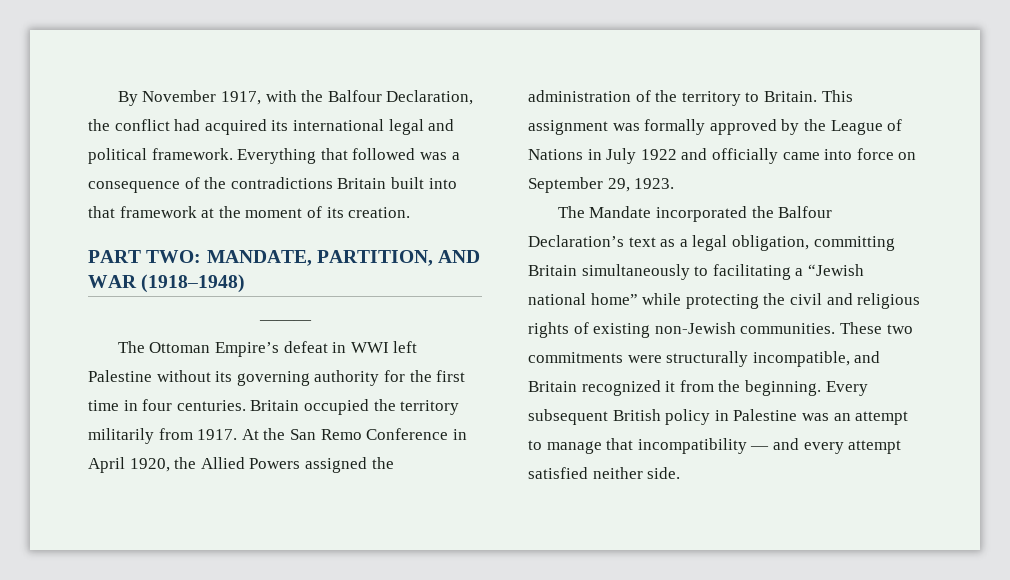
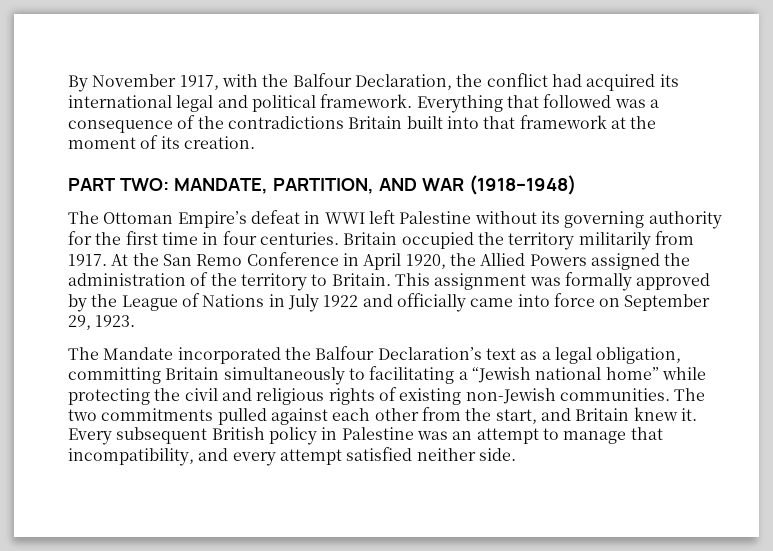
- ———
- These two commitments were structurally incompatible, and Britain recognized it from the beginning.
+ The two commitments pulled against each other from the start, and Britain knew it.
- Every subsequent British policy in Palestine was an attempt to manage that incompatibility — and every attempt satisfied neither side.
+ Every subsequent British policy in Palestine was an attempt to manage that incompatibility, and every attempt satisfied neither side.

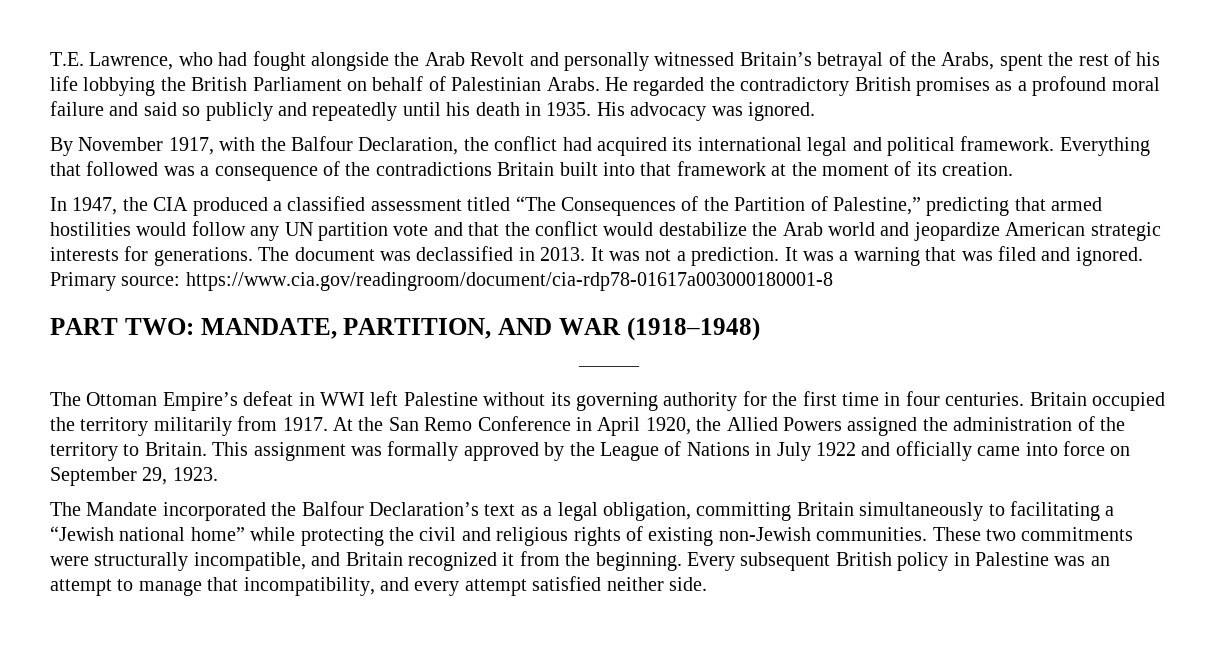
+ T.E. Lawrence, who had fought alongside the Arab Revolt and personally witnessed Britain’s betrayal of the Arabs, spent the rest of his life lobbying the British Parliament on behalf of Palestinian Arabs. He regarded the contradictory British promises as a profound moral failure and said so publicly and repeatedly until his death in 1935. His advocacy was ignored.
+ In 1947, the CIA produced a classified assessment titled “The Consequences of the Partition of Palestine,” predicting that armed hostilities would follow any UN partition vote and that the conflict would destabilize the Arab world and jeopardize American strategic interests for generations. The document was declassified in 2013. It was not a prediction. It was a warning that was filed and ignored. Primary source: https://www.cia.gov/readingroom/document/cia-rdp78-01617a003000180001-8
+ ———
- The two commitments pulled against each other from the start, and Britain knew it.
+ These two commitments were structurally incompatible, and Britain recognized it from the beginning.

